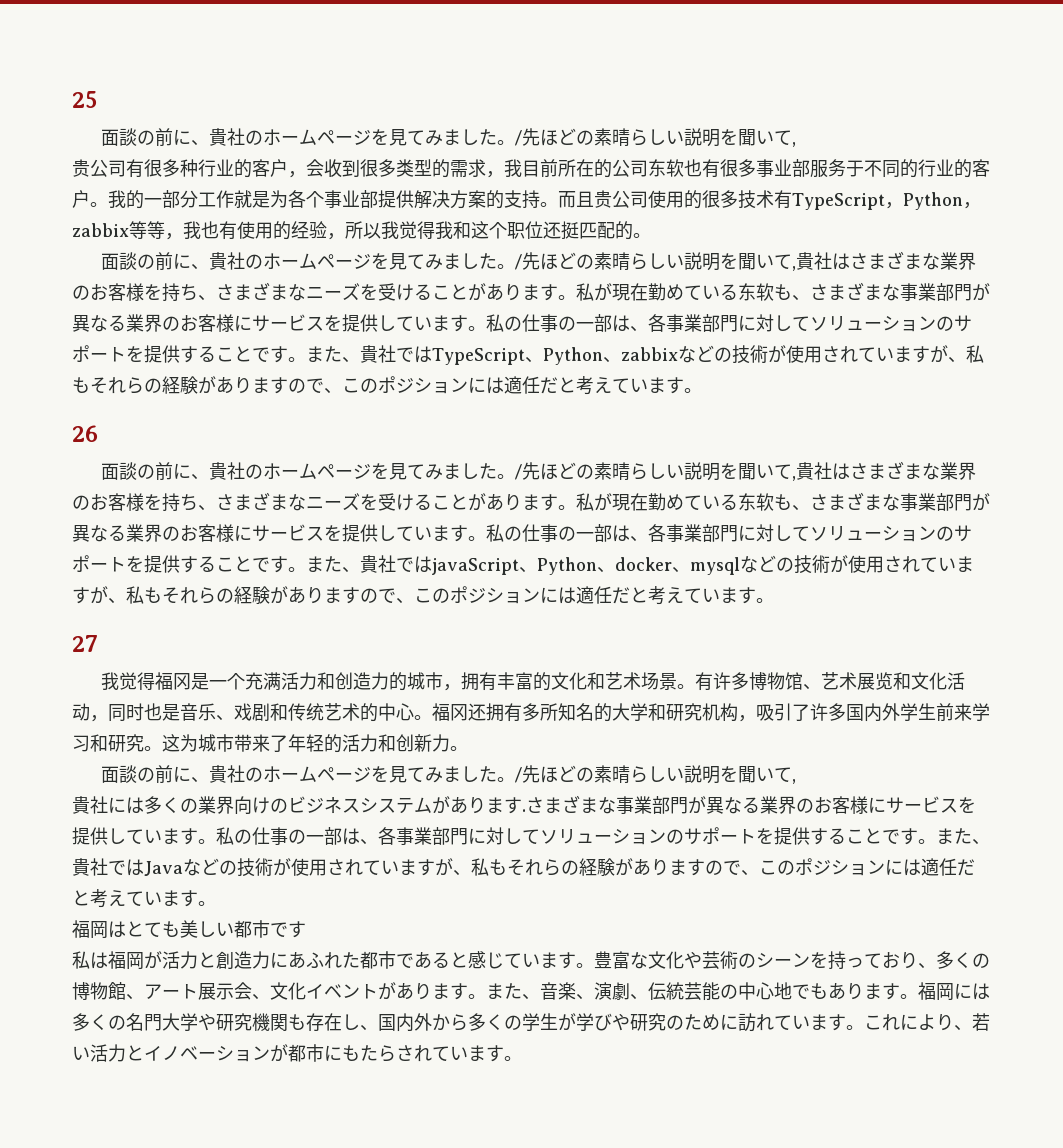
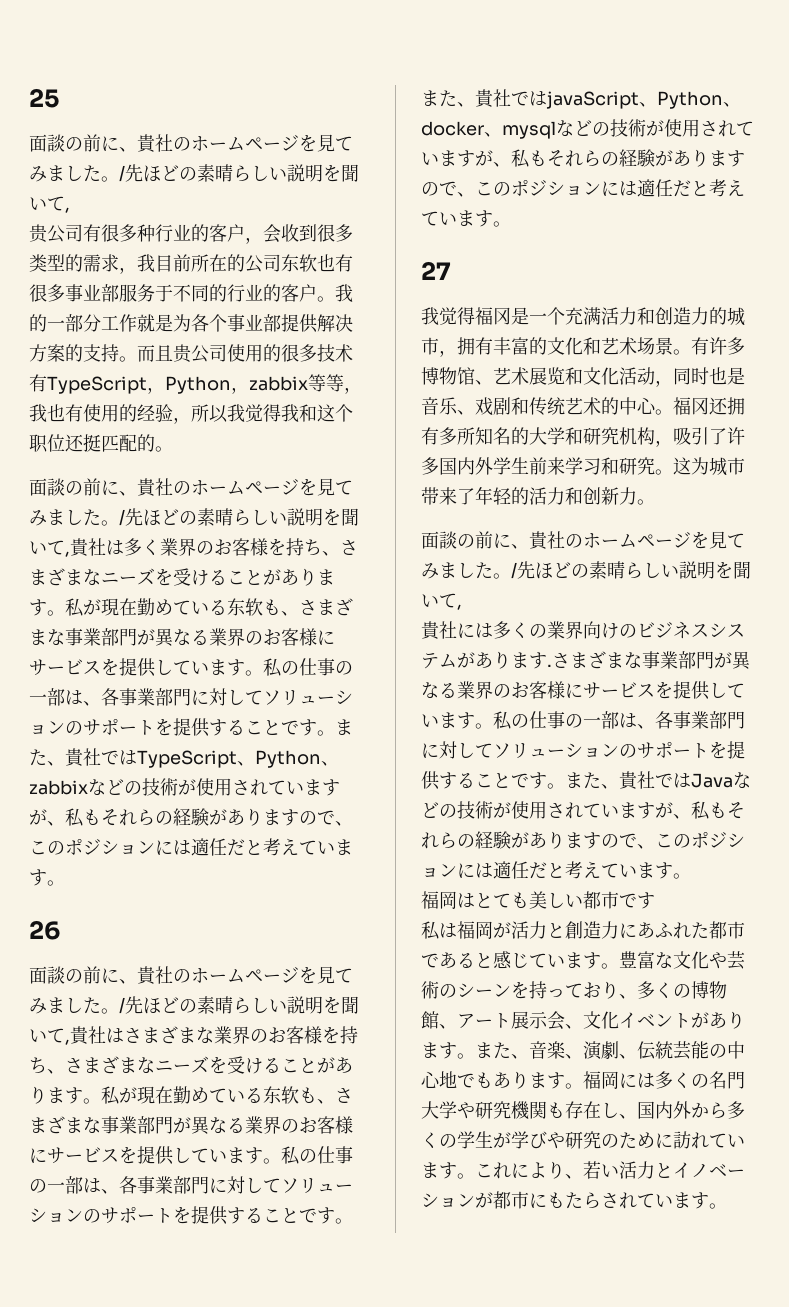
  而且贵公司使用的很多技术有TypeScript，Python，zabbix等等，我也有使用的经验，所以我觉得我和这个职位还挺匹配的。
- 面談の前に、貴社のホームページを見てみました。/先ほどの素晴らしい説明を聞いて,貴社はさまざまな業界のお客様を持ち、さまざまなニーズを受けることがあります。
+ 面談の前に、貴社のホームページを見てみました。/先ほどの素晴らしい説明を聞いて,貴社は多く業界のお客様を持ち、さまざまなニーズを受けることがあります。

